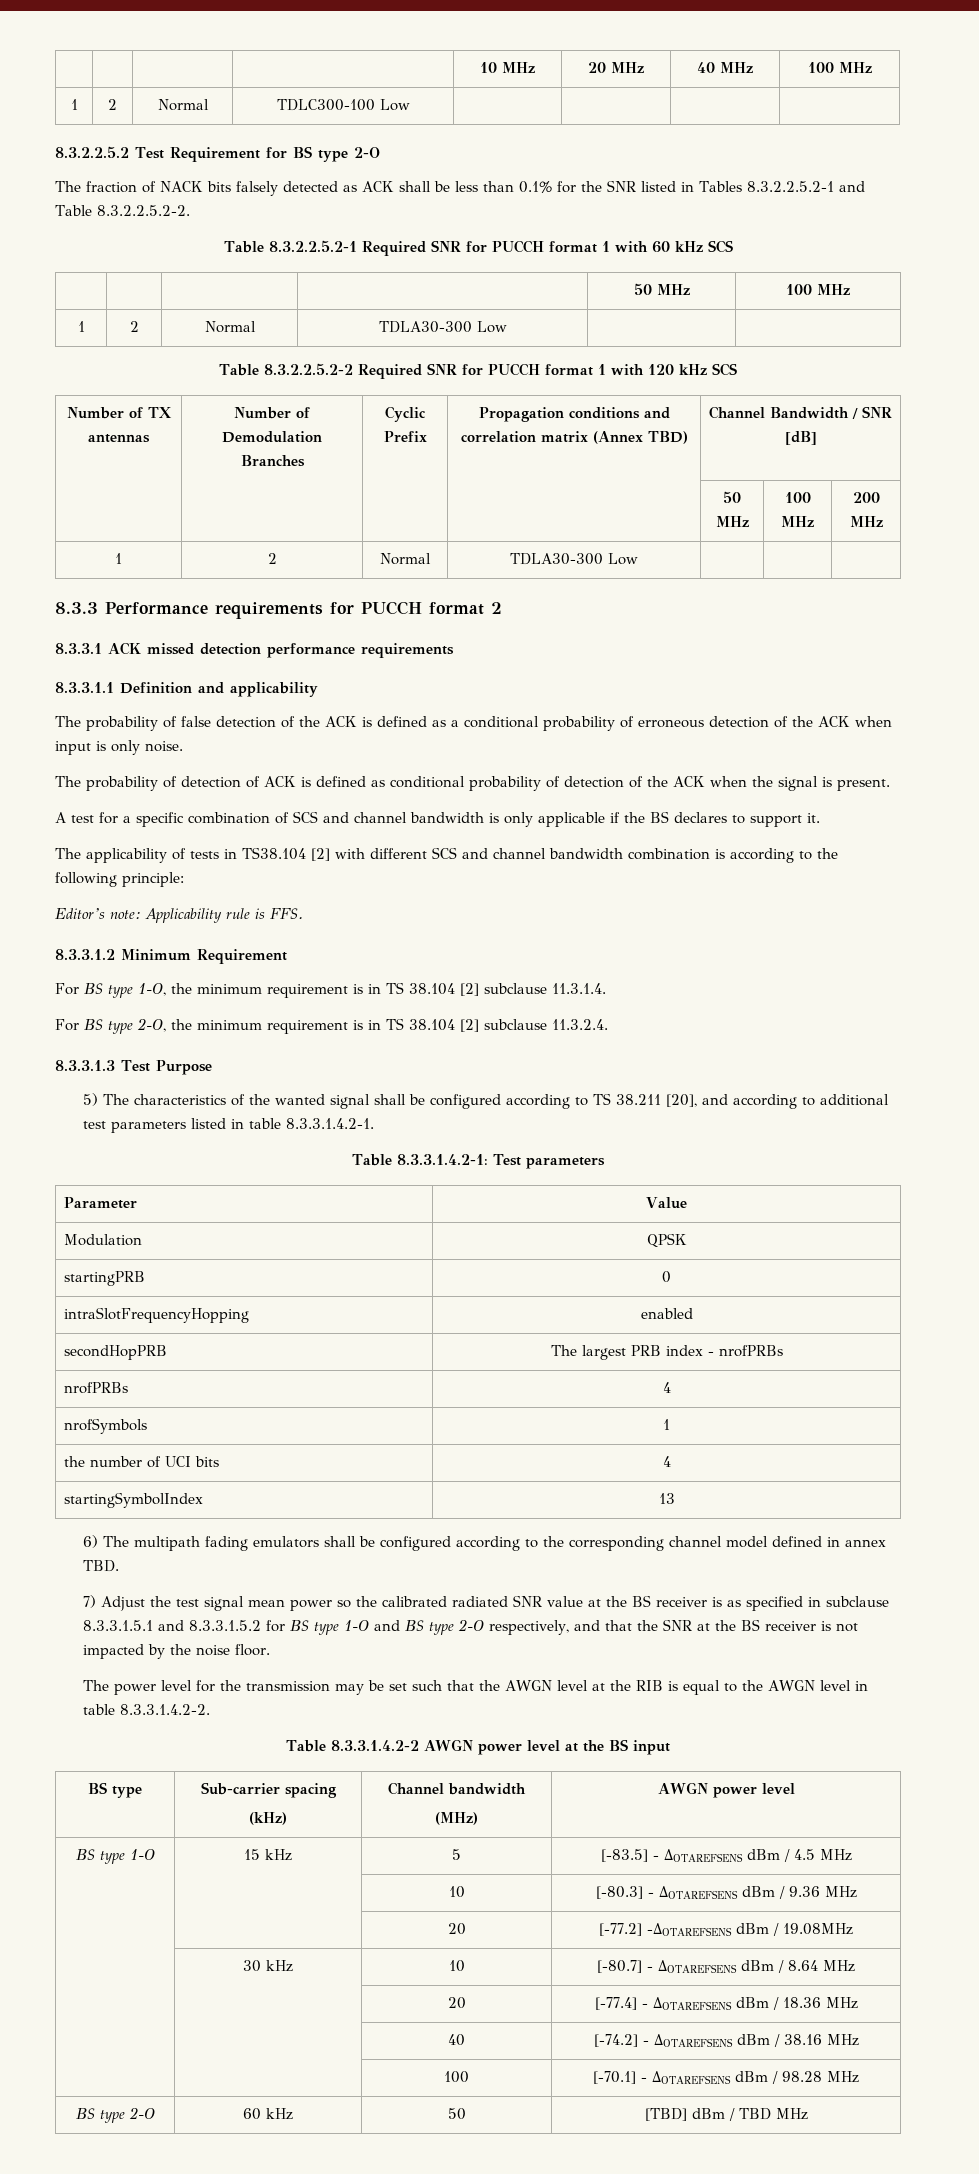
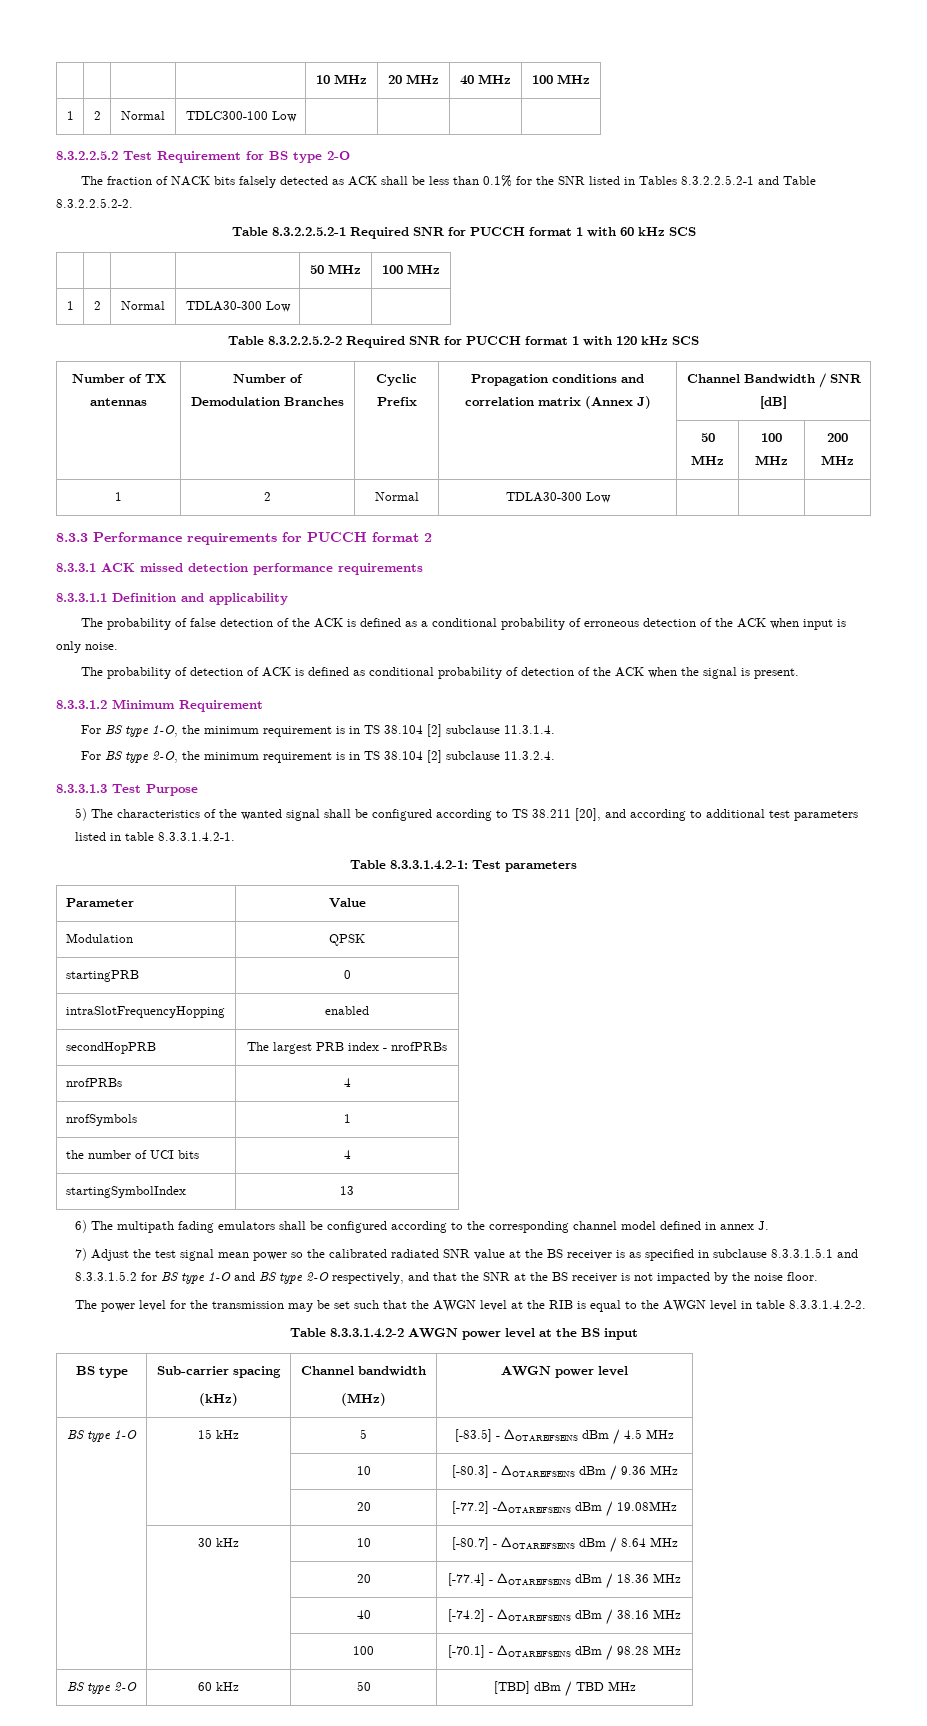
- Number of TX antennas | Number of Demodulation Branches | Cyclic Prefix | Propagation conditions and correlation matrix (Annex TBD) | Channel Bandwidth / SNR [dB]
+ Number of TX antennas | Number of Demodulation Branches | Cyclic Prefix | Propagation conditions and correlation matrix (Annex J) | Channel Bandwidth / SNR [dB]
- A test for a specific combination of SCS and channel bandwidth is only applicable if the BS declares to support it.
- The applicability of tests in TS38.104 [2] with different SCS and channel bandwidth combination is according to the following principle:
- Editor’s note: Applicability rule is FFS.
- 6) The multipath fading emulators shall be configured according to the corresponding channel model defined in annex TBD.
+ 6) The multipath fading emulators shall be configured according to the corresponding channel model defined in annex J.

